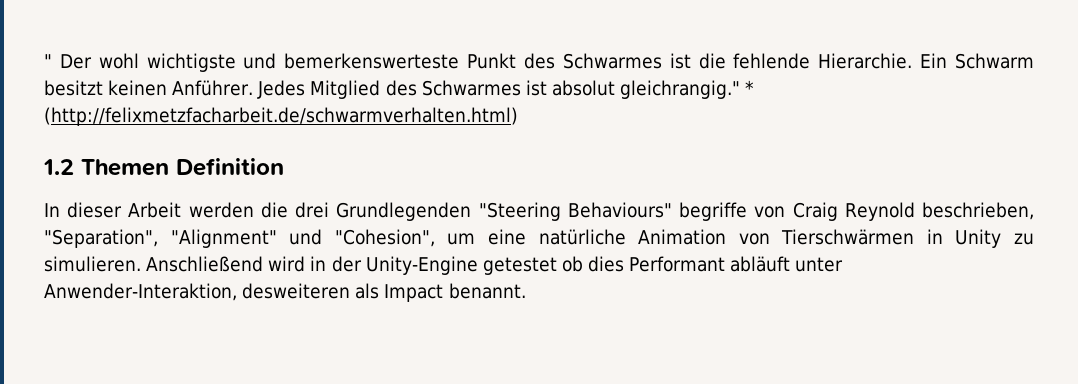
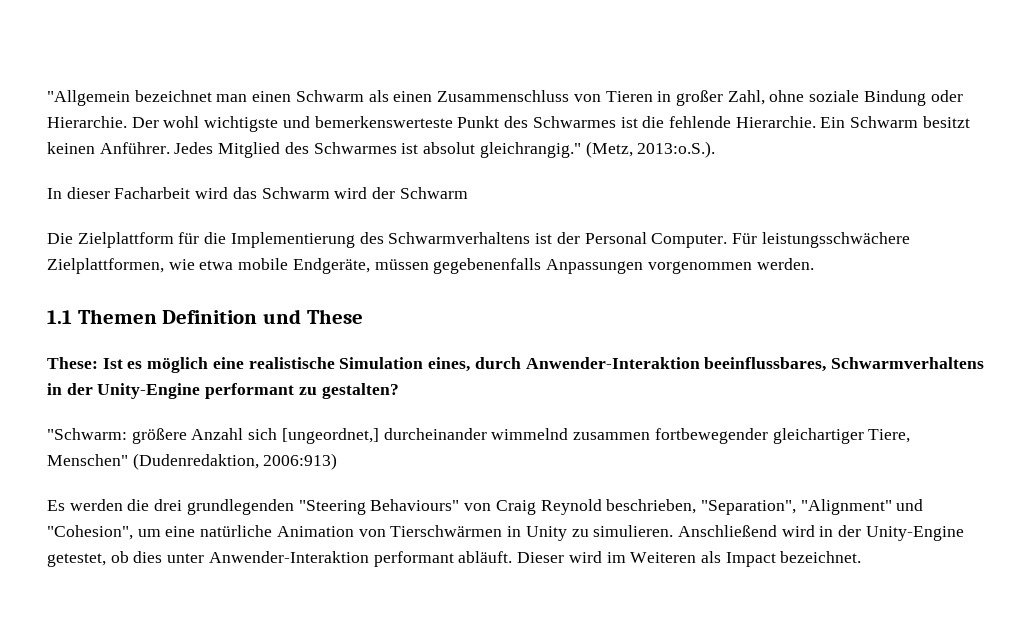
- " Der wohl wichtigste und bemerkenswerteste Punkt des Schwarmes ist die fehlende Hierarchie.
+ "Allgemein bezeichnet man einen Schwarm als einen Zusammenschluss von Tieren in großer Zahl, ohne soziale Bindung oder Hierarchie. Der wohl wichtigste und bemerkenswerteste Punkt des Schwarmes ist die fehlende Hierarchie.
- * (http://felixmetzfacharbeit.de/schwarmverhalten.html)
- 1.2 Themen Definition
- In dieser Arbeit werden die drei Grundlegenden "Steering Behaviours" begriffe von Craig Reynold beschrieben, "Separation", "Alignment" und "Cohesion", um eine natürliche Animation von Tierschwärmen in Unity zu simulieren.
+ (Metz, 2013:o.S.).
+ In dieser Facharbeit wird das Schwarm wird der Schwarm
+ Die Zielplattform für die Implementierung des Schwarmverhaltens ist der Personal Computer. Für leistungsschwächere Zielplattformen, wie etwa mobile Endgeräte, müssen gegebenenfalls Anpassungen vorgenommen werden.
+ 1.1 Themen Definition und These
+ These: Ist es möglich eine realistische Simulation eines, durch Anwender-Interaktion beeinflussbares, Schwarmverhaltens in der Unity-Engine performant zu gestalten?
+ "Schwarm: größere Anzahl sich [ungeordnet,] durcheinander wimmelnd zusammen fortbewegender gleichartiger Tiere, Menschen" (Dudenredaktion, 2006:913)
+ Es werden die drei grundlegenden "Steering Behaviours" von Craig Reynold beschrieben, "Separation", "Alignment" und "Cohesion", um eine natürliche Animation von Tierschwärmen in Unity zu simulieren.
- Anschließend wird in der Unity-Engine getestet ob dies Performant abläuft unter Anwender-Interaktion, desweiteren als Impact benannt.
+ Anschließend wird in der Unity-Engine getestet, ob dies unter Anwender-Interaktion performant abläuft. Dieser wird im Weiteren als Impact bezeichnet.

